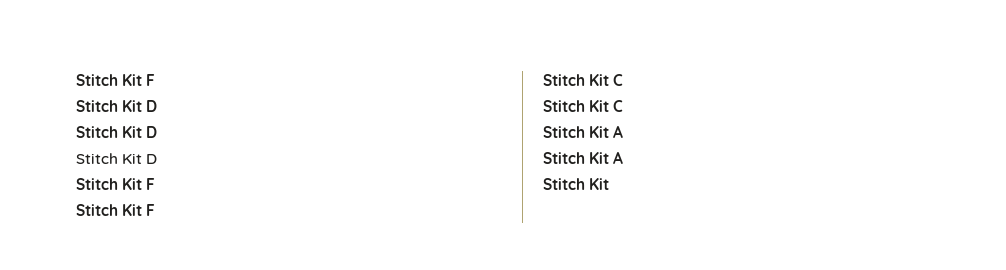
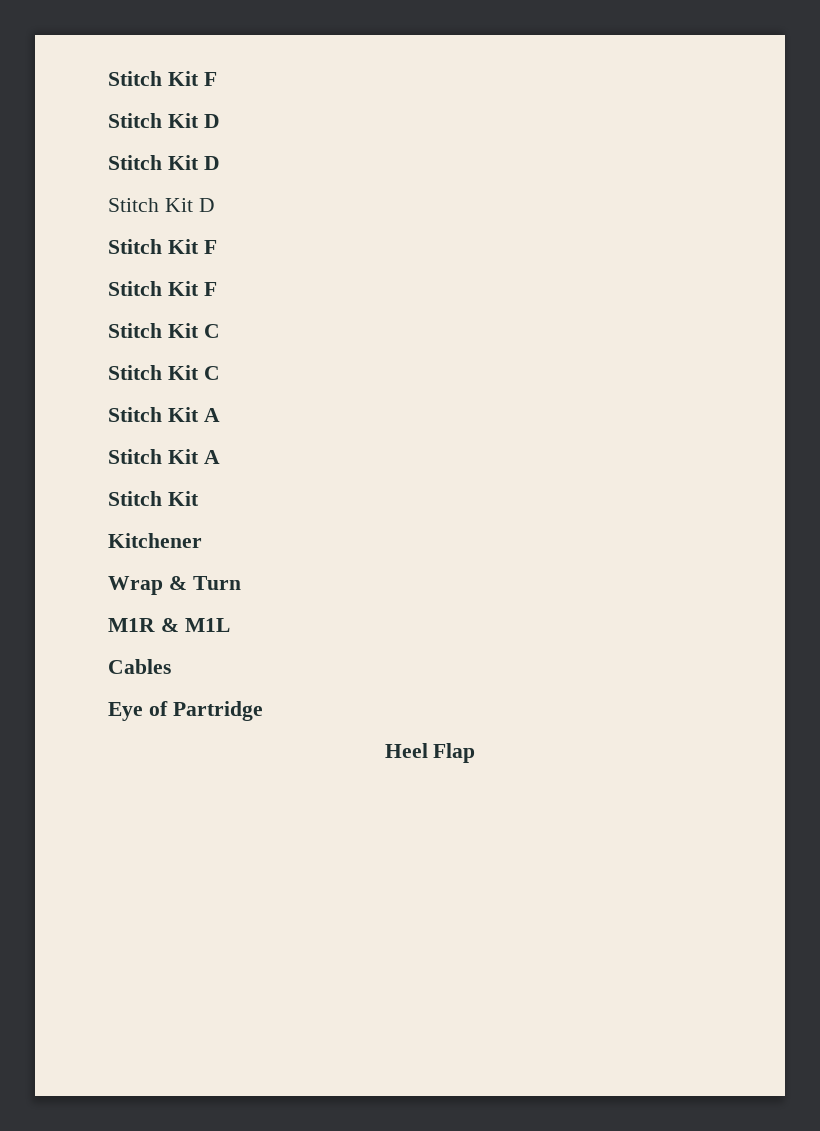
+ Kitchener
+ Wrap & Turn
+ M1R & M1L
+ Cables
+ Eye of Partridge
+ Heel Flap

